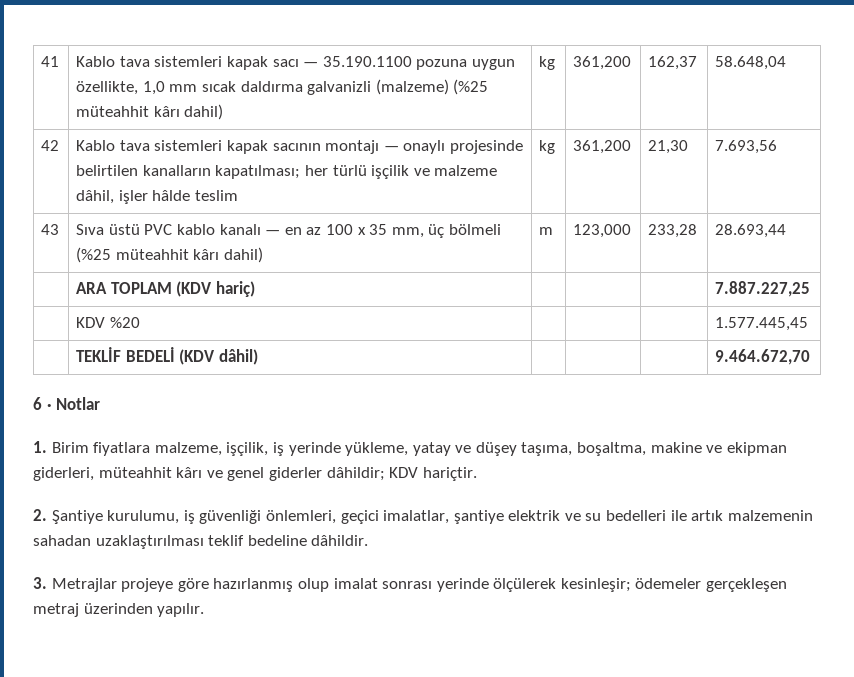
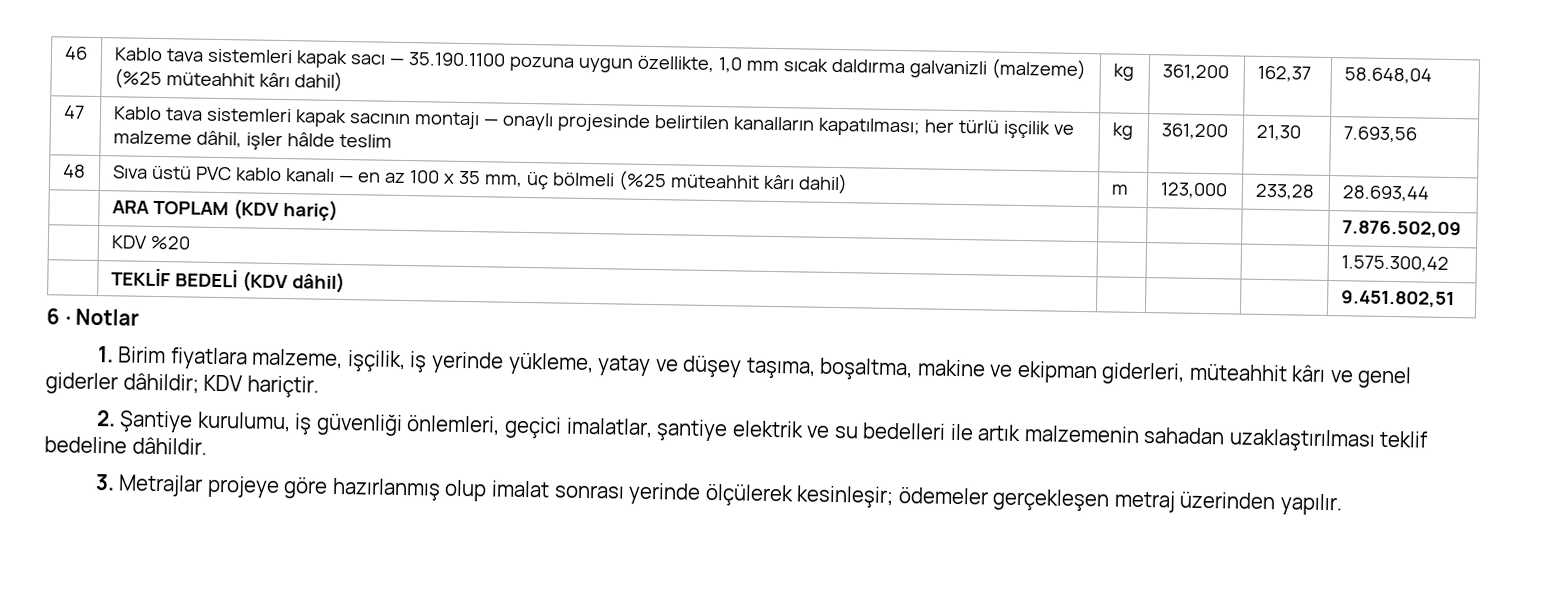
- 41 | Kablo tava sistemleri kapak sacı — 35.190.1100 pozuna uygun özellikte, 1,0 mm sıcak daldırma galvanizli (malzeme) (%25 müteahhit kârı dahil) | kg | 361,200 | 162,37 | 58.648,04
+ 46 | Kablo tava sistemleri kapak sacı — 35.190.1100 pozuna uygun özellikte, 1,0 mm sıcak daldırma galvanizli (malzeme) (%25 müteahhit kârı dahil) | kg | 361,200 | 162,37 | 58.648,04
- 42 | Kablo tava sistemleri kapak sacının montajı — onaylı projesinde belirtilen kanalların kapatılması; her türlü işçilik ve malzeme dâhil, işler hâlde teslim | kg | 361,200 | 21,30 | 7.693,56
+ 47 | Kablo tava sistemleri kapak sacının montajı — onaylı projesinde belirtilen kanalların kapatılması; her türlü işçilik ve malzeme dâhil, işler hâlde teslim | kg | 361,200 | 21,30 | 7.693,56
- 43 | Sıva üstü PVC kablo kanalı — en az 100 x 35 mm, üç bölmeli (%25 müteahhit kârı dahil) | m | 123,000 | 233,28 | 28.693,44
+ 48 | Sıva üstü PVC kablo kanalı — en az 100 x 35 mm, üç bölmeli (%25 müteahhit kârı dahil) | m | 123,000 | 233,28 | 28.693,44
- | ARA TOPLAM (KDV hariç) | | | | 7.887.227,25
+ | ARA TOPLAM (KDV hariç) | | | | 7.876.502,09
- | KDV %20 | | | | 1.577.445,45
+ | KDV %20 | | | | 1.575.300,42
- | TEKLİF BEDELİ (KDV dâhil) | | | | 9.464.672,70
+ | TEKLİF BEDELİ (KDV dâhil) | | | | 9.451.802,51

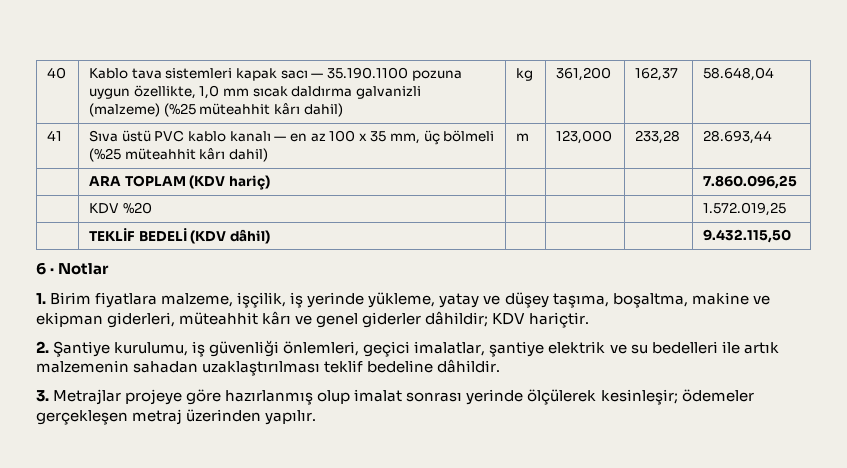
- 46 | Kablo tava sistemleri kapak sacı — 35.190.1100 pozuna uygun özellikte, 1,0 mm sıcak daldırma galvanizli (malzeme) (%25 müteahhit kârı dahil) | kg | 361,200 | 162,37 | 58.648,04
+ 40 | Kablo tava sistemleri kapak sacı — 35.190.1100 pozuna uygun özellikte, 1,0 mm sıcak daldırma galvanizli (malzeme) (%25 müteahhit kârı dahil) | kg | 361,200 | 162,37 | 58.648,04
- 47 | Kablo tava sistemleri kapak sacının montajı — onaylı projesinde belirtilen kanalların kapatılması; her türlü işçilik ve malzeme dâhil, işler hâlde teslim | kg | 361,200 | 21,30 | 7.693,56
- 48 | Sıva üstü PVC kablo kanalı — en az 100 x 35 mm, üç bölmeli (%25 müteahhit kârı dahil) | m | 123,000 | 233,28 | 28.693,44
+ 41 | Sıva üstü PVC kablo kanalı — en az 100 x 35 mm, üç bölmeli (%25 müteahhit kârı dahil) | m | 123,000 | 233,28 | 28.693,44
- | ARA TOPLAM (KDV hariç) | | | | 7.876.502,09
+ | ARA TOPLAM (KDV hariç) | | | | 7.860.096,25
- | KDV %20 | | | | 1.575.300,42
+ | KDV %20 | | | | 1.572.019,25
- | TEKLİF BEDELİ (KDV dâhil) | | | | 9.451.802,51
+ | TEKLİF BEDELİ (KDV dâhil) | | | | 9.432.115,50

